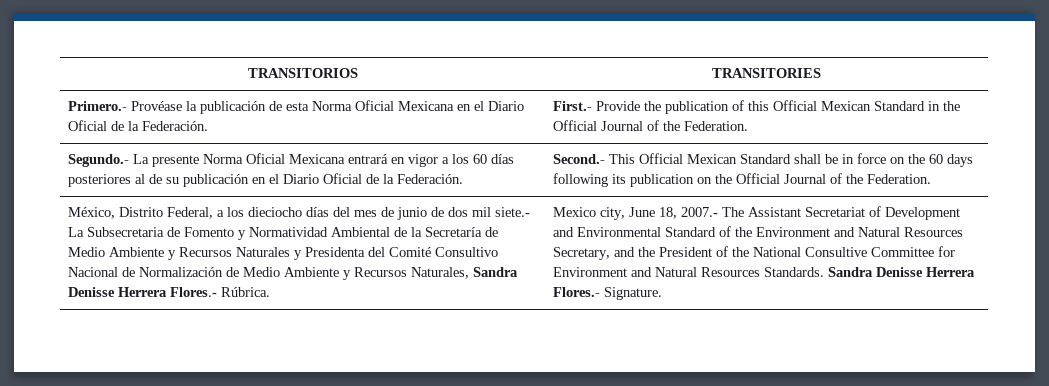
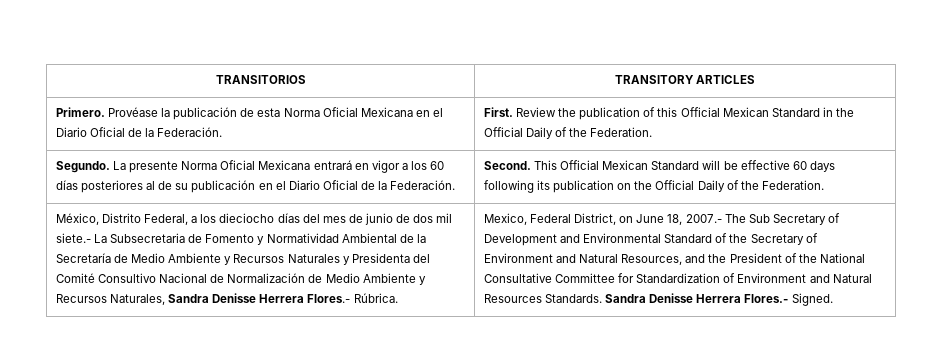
- TRANSITORIOS | TRANSITORIES
- Primero.- Provéase la publicación de esta Norma Oficial Mexicana en el Diario Oficial de la Federación. | First.- Provide the publication of this Official Mexican Standard in the Official Journal of the Federation.
- Segundo.- La presente Norma Oficial Mexicana entrará en vigor a los 60 días posteriores al de su publicación en el Diario Oficial de la Federación.
+ TRANSITORIOS | TRANSITORY ARTICLES
+ Primero. Provéase la publicación de esta Norma Oficial Mexicana en el Diario Oficial de la Federación. | First. Review the publication of this Official Mexican Standard in the Official Daily of the Federation.
+ Segundo. La presente Norma Oficial Mexicana entrará en vigor a los 60 días posteriores al de su publicación en el Diario Oficial de la Federación.
- Second.- This Official Mexican Standard shall be in force on the 60 days following its publication on the Official Journal of the Federation.
+ Second. This Official Mexican Standard will be effective 60 days following its publication on the Official Daily of the Federation.
- Mexico city, June 18, 2007.- The Assistant Secretariat of Development and Environmental Standard of the Environment and Natural Resources Secretary, and the President of the National Consultive Committee for Environment and Natural Resources Standards.
+ Mexico, Federal District, on June 18, 2007.- The Sub Secretary of Development and Environmental Standard of the Secretary of Environment and Natural Resources, and the President of the National Consultative Committee for Standardization of Environment and Natural Resources Standards.
- Sandra Denisse Herrera Flores.- Signature.
+ Sandra Denisse Herrera Flores.- Signed.

